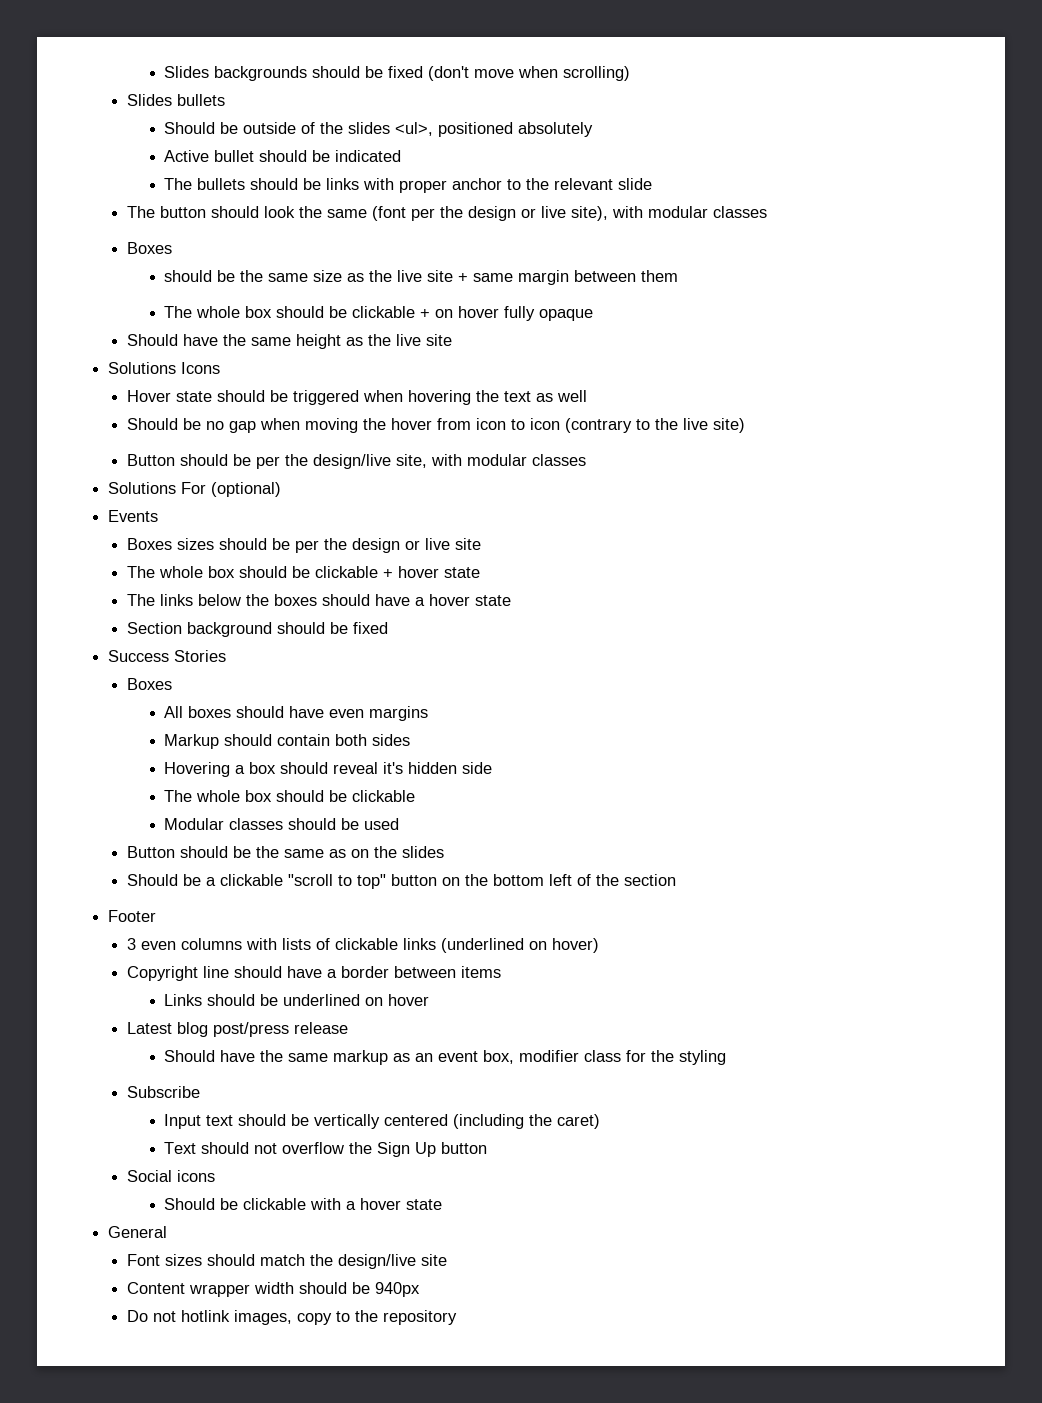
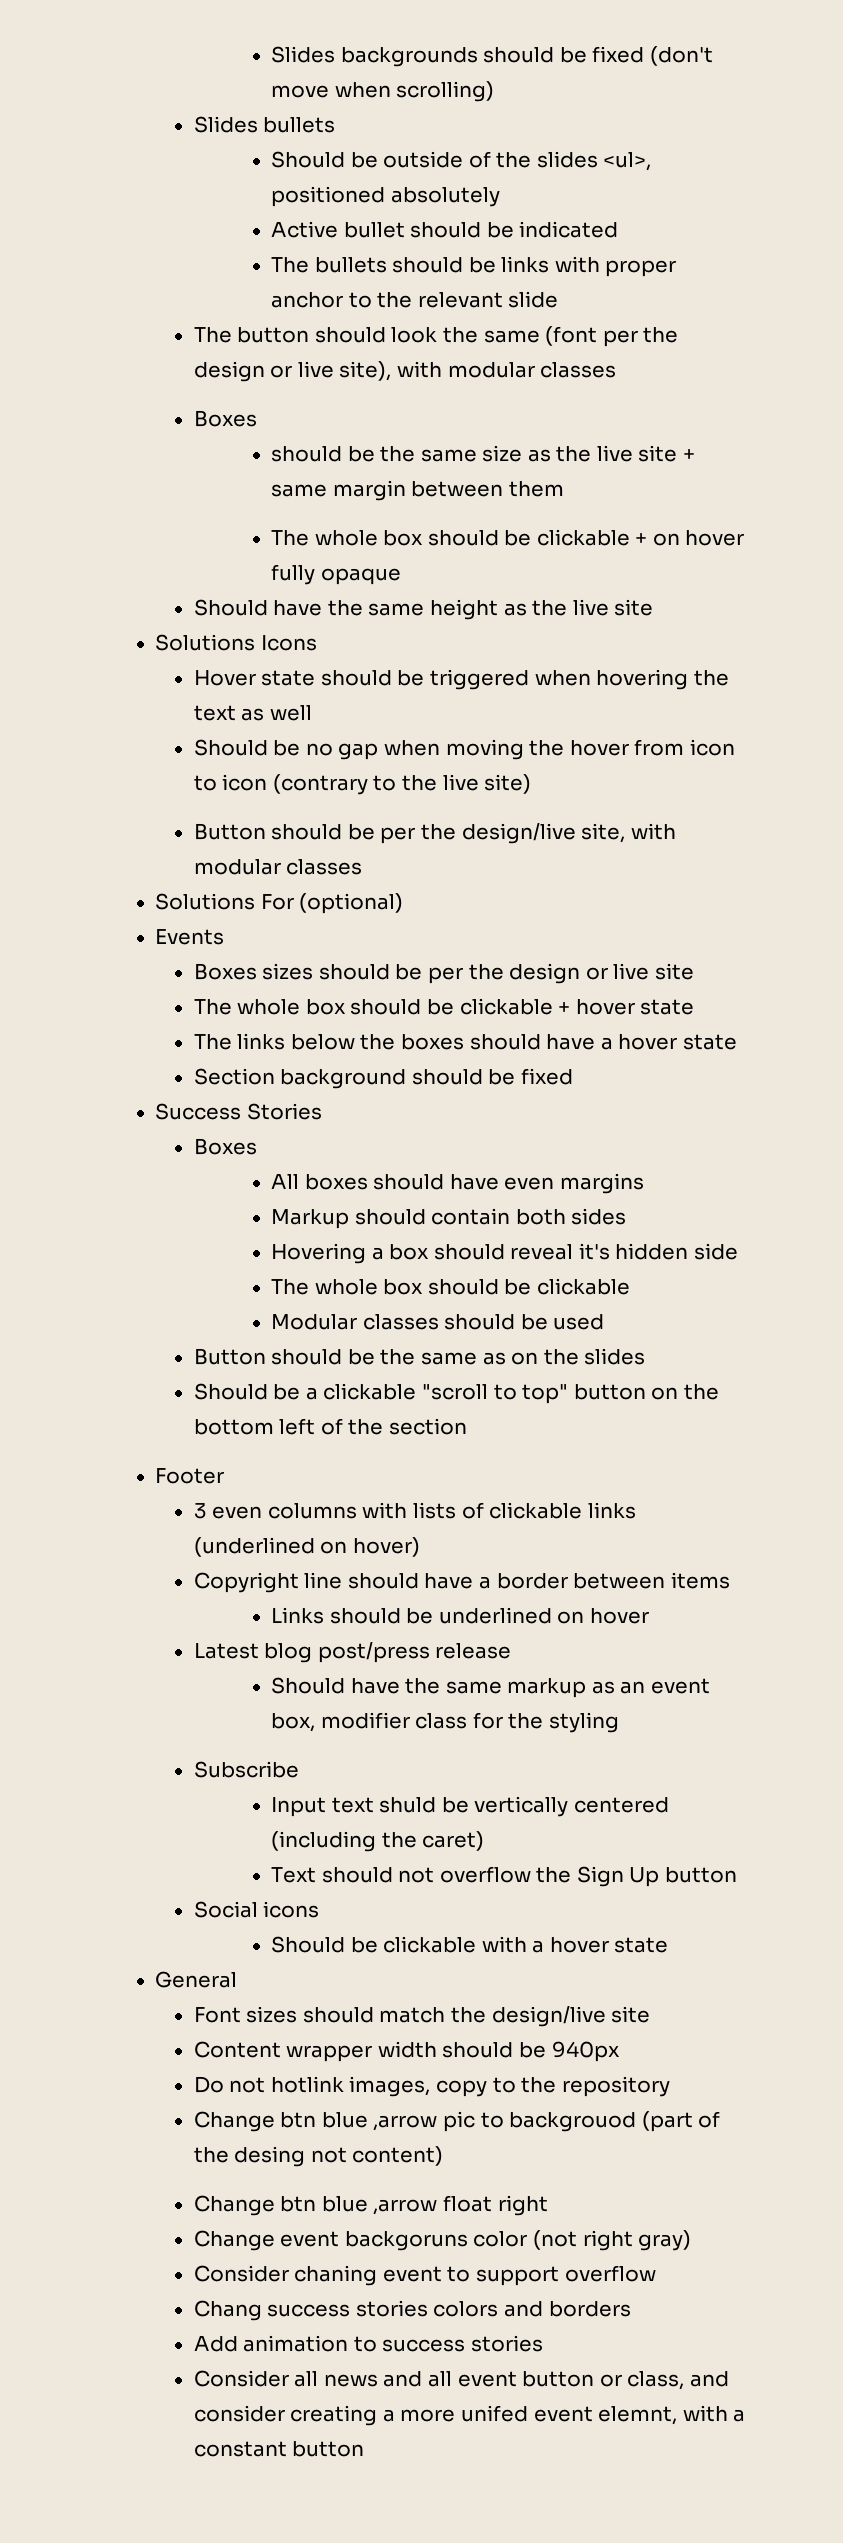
- Input text should be vertically centered (including the caret)
+ Input text shuld be vertically centered (including the caret)
+ Change btn blue ,arrow pic to backgrouod (part of the desing not content)
+ Change btn blue ,arrow float right
+ Change event backgoruns color (not right gray)
+ Consider chaning event to support overflow
+ Chang success stories colors and borders
+ Add animation to success stories
+ Consider all news and all event button or class, and consider creating a more unifed event elemnt, with a constant button

